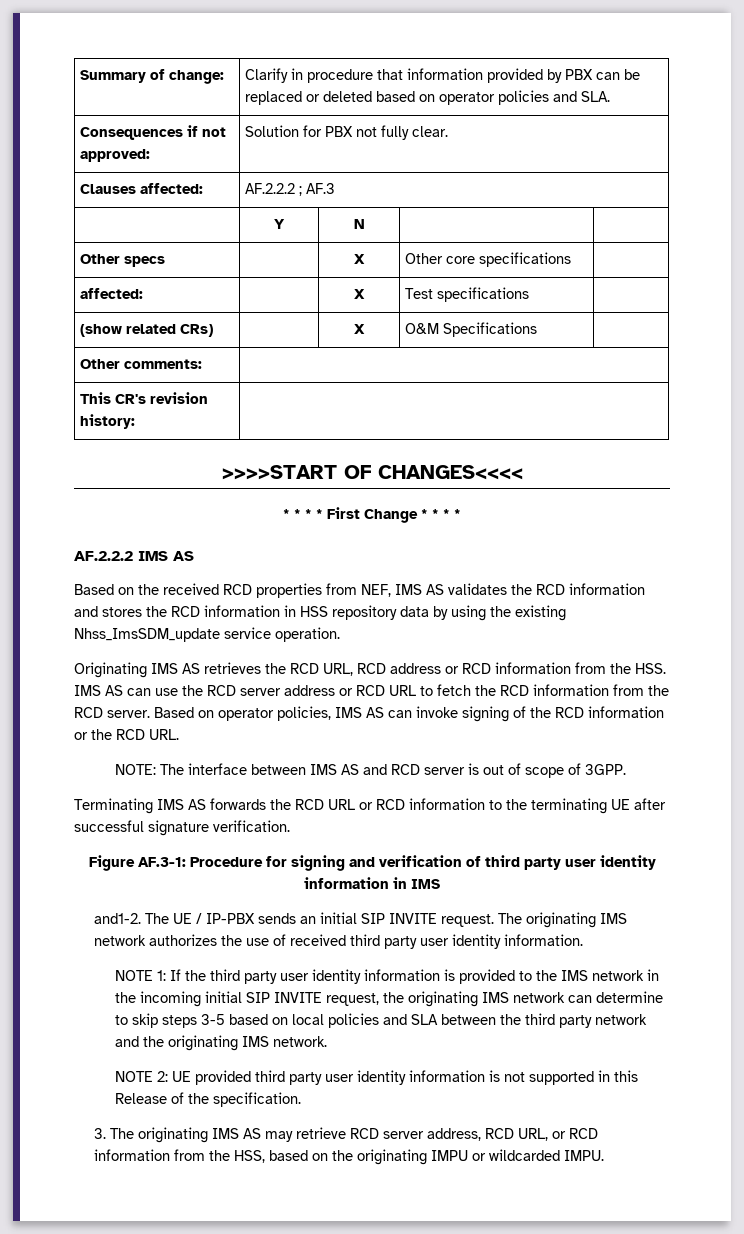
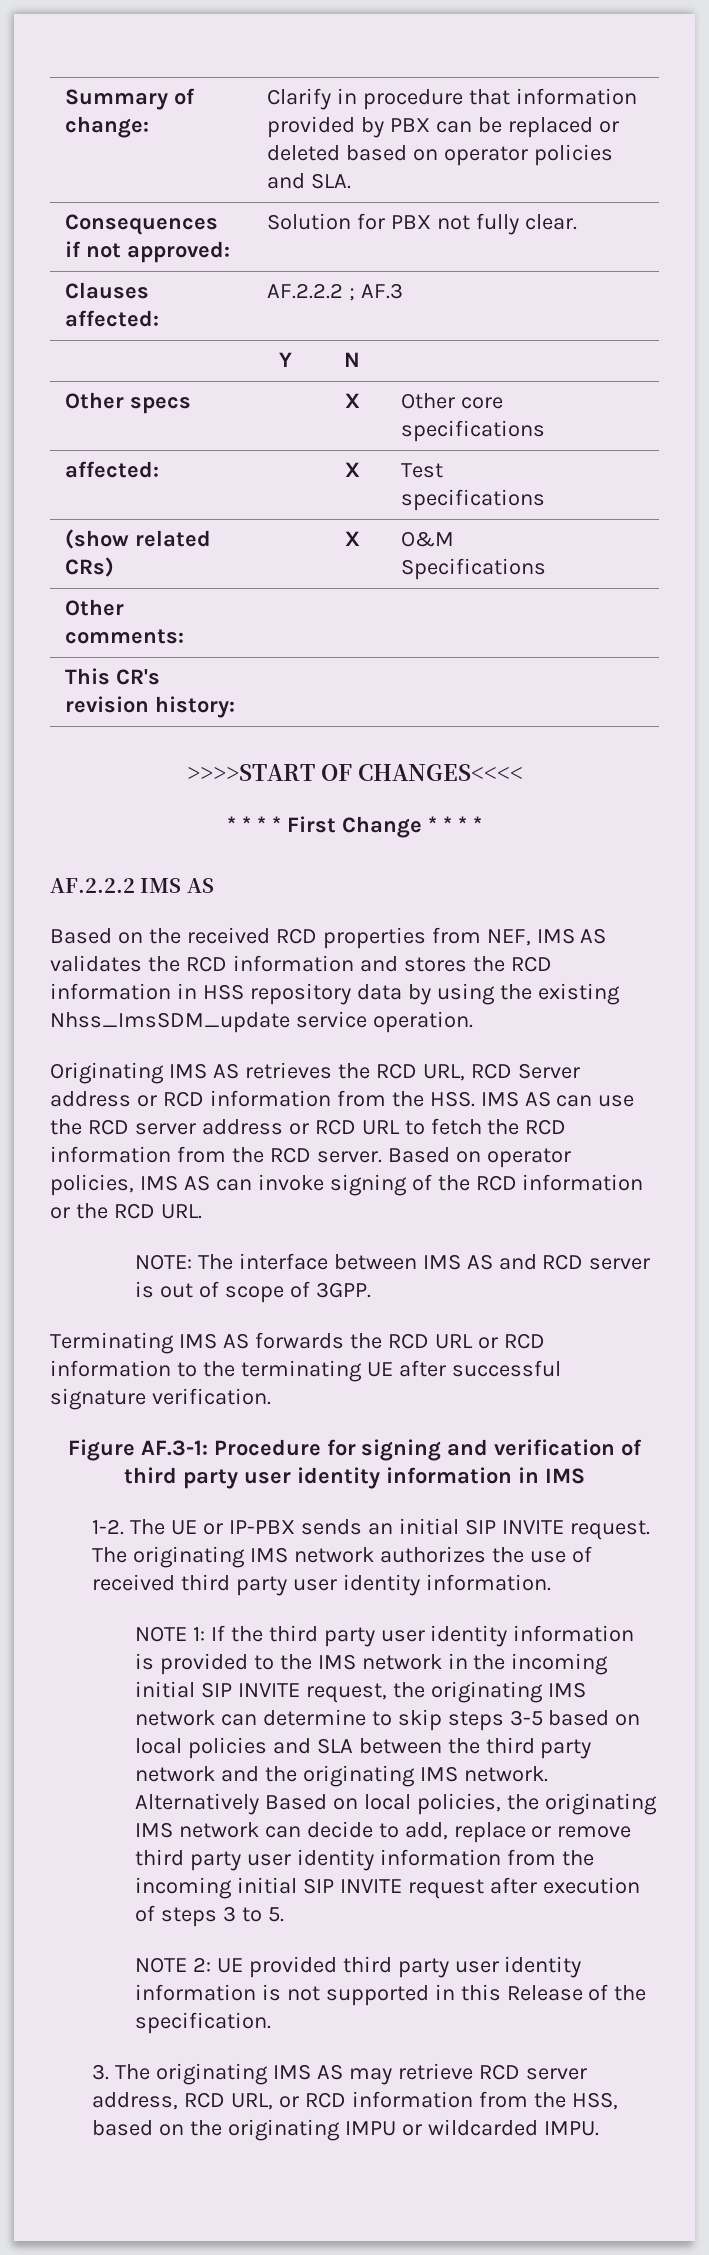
- Originating IMS AS retrieves the RCD URL, RCD address or RCD information from the HSS. IMS AS can use the RCD server address or RCD URL to fetch the RCD information from the RCD server.
+ Originating IMS AS retrieves the RCD URL, RCD Server address or RCD information from the HSS. IMS AS can use the RCD server address or RCD URL to fetch the RCD information from the RCD server.
- and1-2.
+ 1-2.
- The UE / IP-PBX sends an initial SIP INVITE request.
+ The UE or IP-PBX sends an initial SIP INVITE request.
+ Alternatively Based on local policies, the originating IMS network can decide to add, replace or remove third party user identity information from the incoming initial SIP INVITE request after execution of steps 3 to 5.

